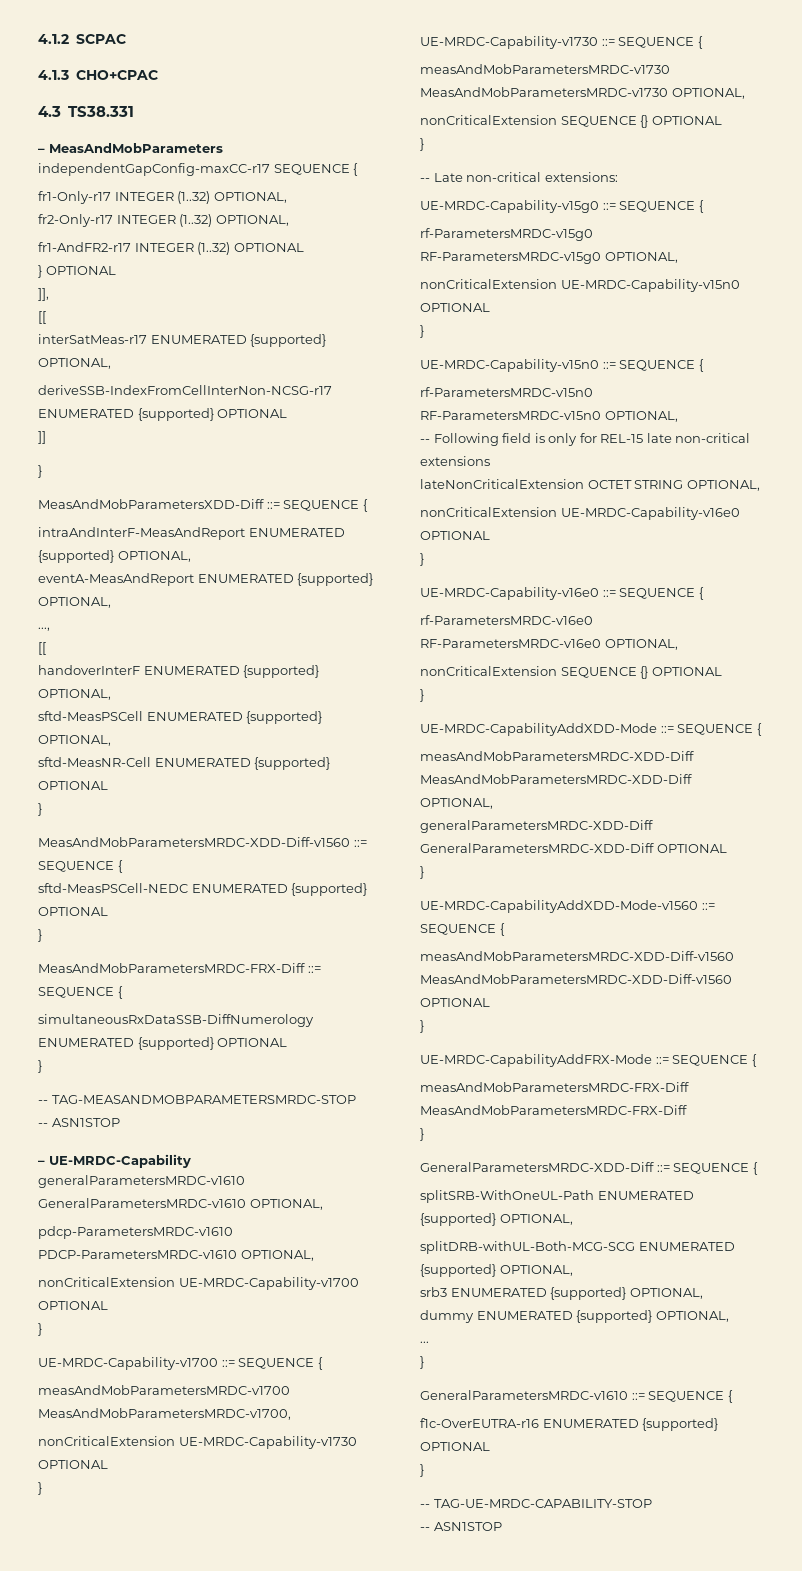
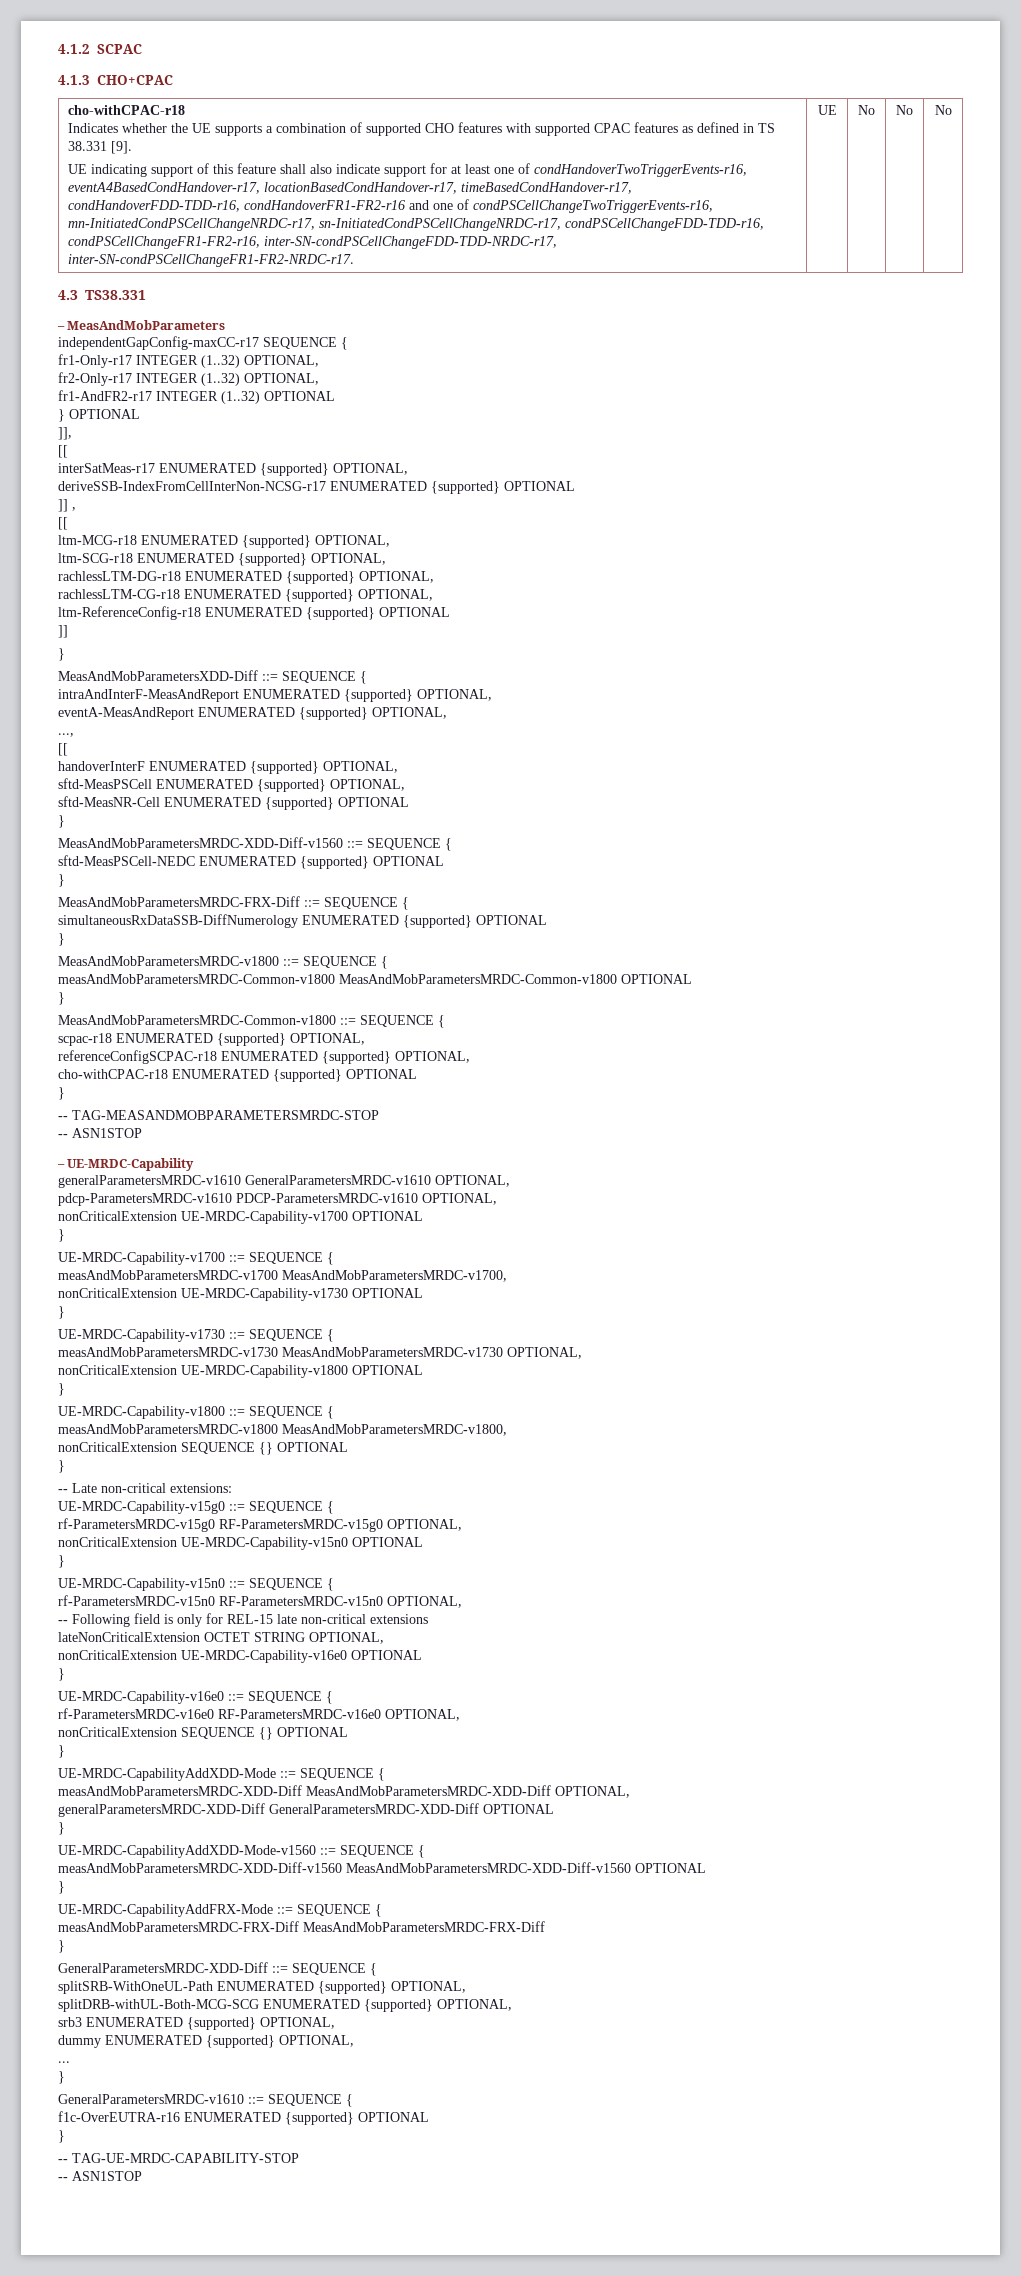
  4.1.3 CHO+CPAC
+ cho-withCPAC-r18
+ Indicates whether the UE supports a combination of supported CHO features with supported CPAC features as defined in TS 38.331 [9].
+ UE indicating support of this feature shall also indicate support for at least one of condHandoverTwoTriggerEvents-r16, eventA4BasedCondHandover-r17, locationBasedCondHandover-r17, timeBasedCondHandover-r17, condHandoverFDD-TDD-r16, condHandoverFR1-FR2-r16 and one of condPSCellChangeTwoTriggerEvents-r16, mn-InitiatedCondPSCellChangeNRDC-r17, sn-InitiatedCondPSCellChangeNRDC-r17, condPSCellChangeFDD-TDD-r16, condPSCellChangeFR1-FR2-r16, inter-SN-condPSCellChangeFDD-TDD-NRDC-r17, inter-SN-condPSCellChangeFR1-FR2-NRDC-r17. | UE | No | No | No
+ ]] ,
+ [[
+ ltm-MCG-r18 ENUMERATED {supported} OPTIONAL,
+ ltm-SCG-r18 ENUMERATED {supported} OPTIONAL,
+ rachlessLTM-DG-r18 ENUMERATED {supported} OPTIONAL,
+ rachlessLTM-CG-r18 ENUMERATED {supported} OPTIONAL,
+ ltm-ReferenceConfig-r18 ENUMERATED {supported} OPTIONAL
+ MeasAndMobParametersMRDC-v1800 ::= SEQUENCE {
+ measAndMobParametersMRDC-Common-v1800 MeasAndMobParametersMRDC-Common-v1800 OPTIONAL
+ }
+ MeasAndMobParametersMRDC-Common-v1800 ::= SEQUENCE {
+ scpac-r18 ENUMERATED {supported} OPTIONAL,
+ referenceConfigSCPAC-r18 ENUMERATED {supported} OPTIONAL,
+ cho-withCPAC-r18 ENUMERATED {supported} OPTIONAL
+ }
+ nonCriticalExtension UE-MRDC-Capability-v1800 OPTIONAL
+ }
+ UE-MRDC-Capability-v1800 ::= SEQUENCE {
+ measAndMobParametersMRDC-v1800 MeasAndMobParametersMRDC-v1800,

